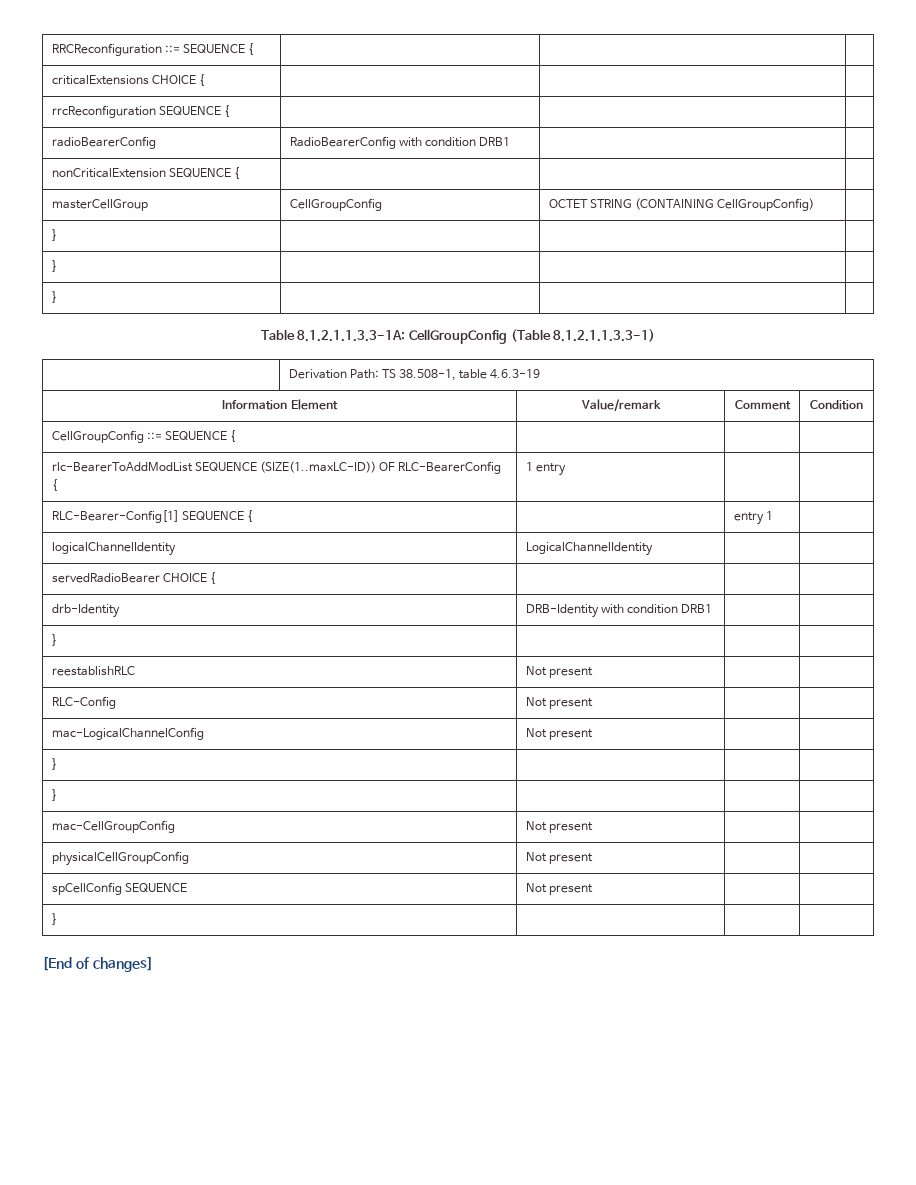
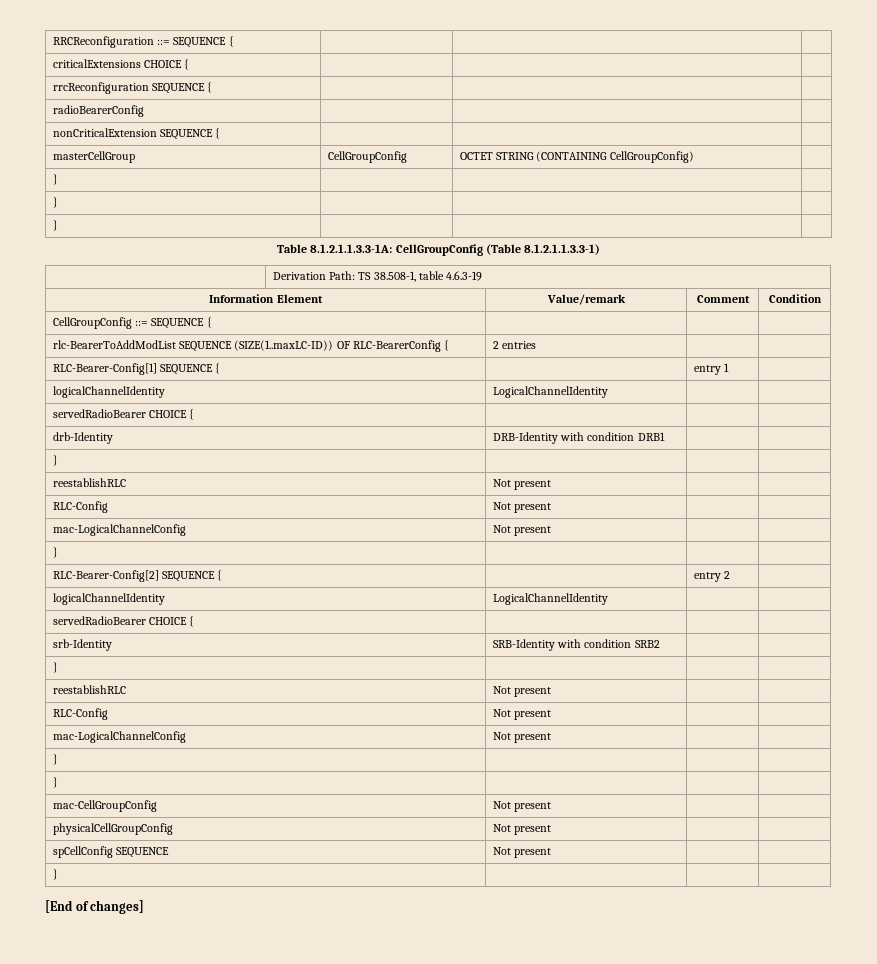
- radioBearerConfig | RadioBearerConfig with condition DRB1 | |
+ radioBearerConfig | | |
- rlc-BearerToAddModList SEQUENCE (SIZE(1..maxLC-ID)) OF RLC-BearerConfig { | 1 entry | |
+ rlc-BearerToAddModList SEQUENCE (SIZE(1..maxLC-ID)) OF RLC-BearerConfig { | 2 entries | |
+ RLC-Bearer-Config[2] SEQUENCE { | | entry 2 |
+ logicalChannelIdentity | LogicalChannelIdentity | |
+ servedRadioBearer CHOICE { | | |
+ srb-Identity | SRB-Identity with condition SRB2 | |
+ } | | |
+ reestablishRLC | Not present | |
+ RLC-Config | Not present | |
+ mac-LogicalChannelConfig | Not present | |
+ } | | |

